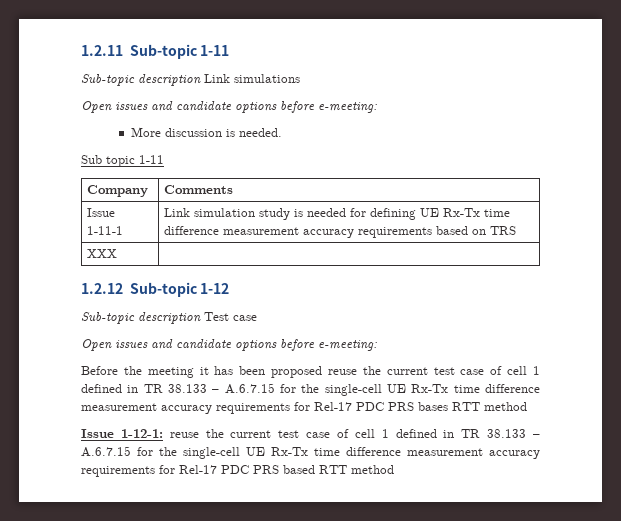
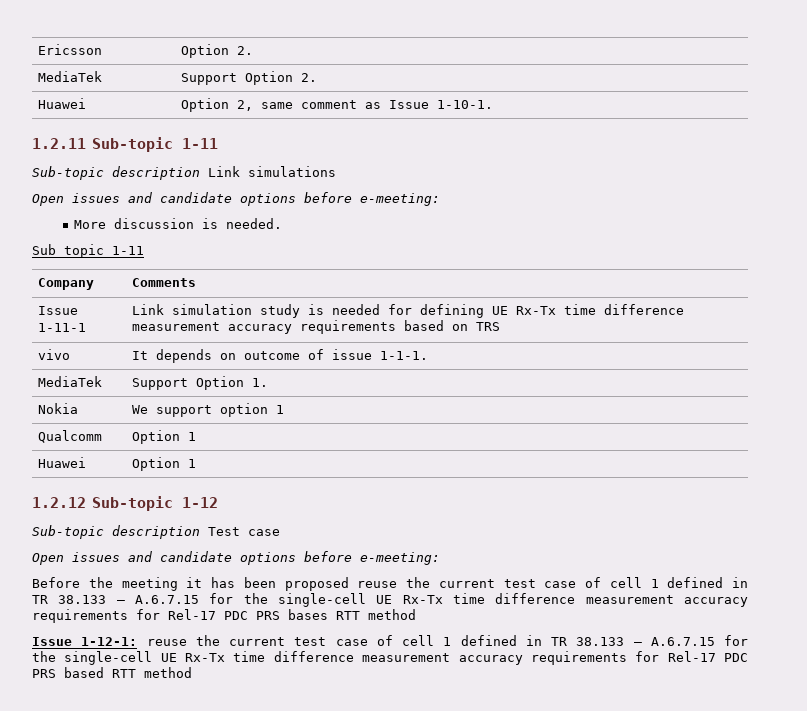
+ Ericsson | Option 2.
+ MediaTek | Support Option 2.
+ Huawei | Option 2, same comment as Issue 1-10-1.
- XXX |
+ vivo | It depends on outcome of issue 1-1-1.
+ MediaTek | Support Option 1.
+ Nokia | We support option 1
+ Qualcomm | Option 1
+ Huawei | Option 1

